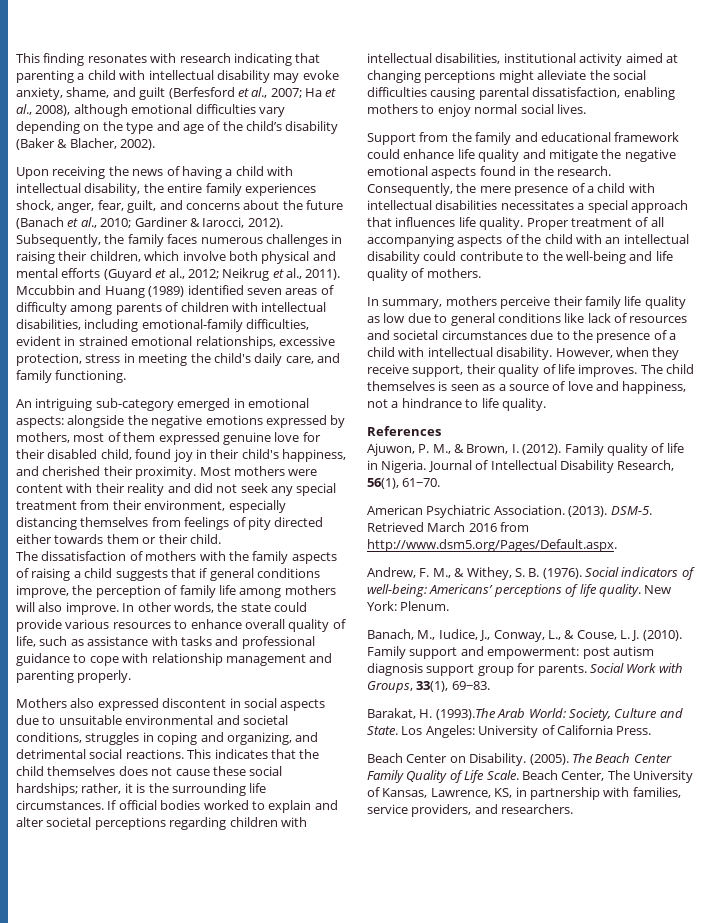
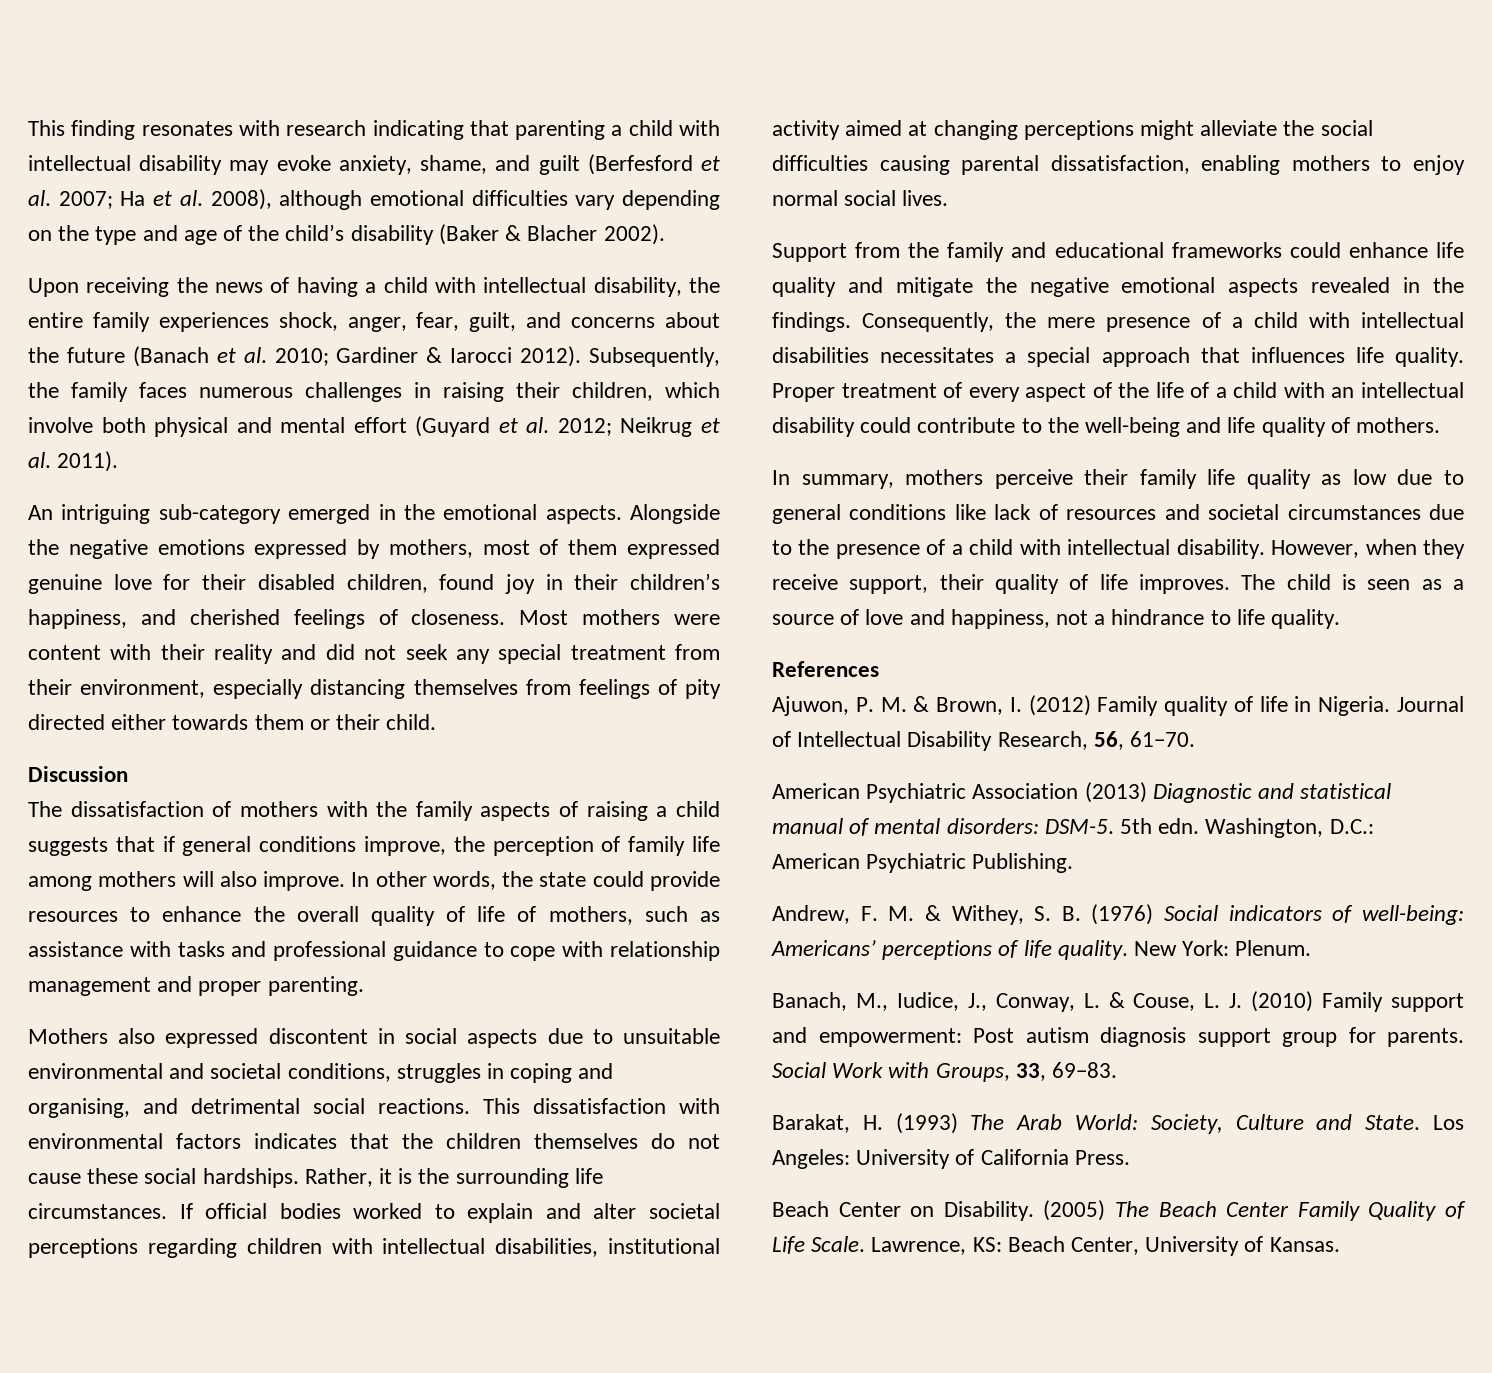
- This finding resonates with research indicating that parenting a child with intellectual disability may evoke anxiety, shame, and guilt (Berfesford et al., 2007; Ha et al., 2008), although emotional difficulties vary depending on the type and age of the child’s disability (Baker & Blacher, 2002).
+ This finding resonates with research indicating that parenting a child with intellectual disability may evoke anxiety, shame, and guilt (Berfesford et al. 2007; Ha et al. 2008), although emotional difficulties vary depending on the type and age of the child’s disability (Baker & Blacher 2002).
- Upon receiving the news of having a child with intellectual disability, the entire family experiences shock, anger, fear, guilt, and concerns about the future (Banach et al., 2010; Gardiner & Iarocci, 2012).
+ Upon receiving the news of having a child with intellectual disability, the entire family experiences shock, anger, fear, guilt, and concerns about the future (Banach et al. 2010; Gardiner & Iarocci 2012).
- Subsequently, the family faces numerous challenges in raising their children, which involve both physical and mental efforts (Guyard et al., 2012; Neikrug et al., 2011). Mccubbin and Huang (1989) identified seven areas of difficulty among parents of children with intellectual disabilities, including emotional-family difficulties, evident in strained emotional relationships, excessive protection, stress in meeting the child's daily care, and family functioning.
+ Subsequently, the family faces numerous challenges in raising their children, which involve both physical and mental effort (Guyard et al. 2012; Neikrug et al. 2011).
- An intriguing sub-category emerged in emotional aspects: alongside the negative emotions expressed by mothers, most of them expressed genuine love for their disabled child, found joy in their child's happiness, and cherished their proximity.
+ An intriguing sub-category emerged in the emotional aspects. Alongside the negative emotions expressed by mothers, most of them expressed genuine love for their disabled children, found joy in their children’s happiness, and cherished feelings of closeness.
+ Discussion
- In other words, the state could provide various resources to enhance overall quality of life, such as assistance with tasks and professional guidance to cope with relationship management and parenting properly.
+ In other words, the state could provide resources to enhance the overall quality of life of mothers, such as assistance with tasks and professional guidance to cope with relationship management and proper parenting.
- Mothers also expressed discontent in social aspects due to unsuitable environmental and societal conditions, struggles in coping and organizing, and detrimental social reactions.
+ Mothers also expressed discontent in social aspects due to unsuitable environmental and societal conditions, struggles in coping and organising, and detrimental social reactions.
- This indicates that the child themselves does not cause these social hardships; rather, it is the surrounding life circumstances.
+ This dissatisfaction with environmental factors indicates that the children themselves do not cause these social hardships. Rather, it is the surrounding life circumstances.
- Support from the family and educational framework could enhance life quality and mitigate the negative emotional aspects found in the research.
+ Support from the family and educational frameworks could enhance life quality and mitigate the negative emotional aspects revealed in the findings.
- Proper treatment of all accompanying aspects of the child with an intellectual disability could contribute to the well-being and life quality of mothers.
+ Proper treatment of every aspect of the life of a child with an intellectual disability could contribute to the well-being and life quality of mothers.
- The child themselves is seen as a source of love and happiness, not a hindrance to life quality.
+ The child is seen as a source of love and happiness, not a hindrance to life quality.
- Ajuwon, P. M., & Brown, I. (2012). Family quality of life in Nigeria.
+ Ajuwon, P. M. & Brown, I. (2012) Family quality of life in Nigeria.
- Journal of Intellectual Disability Research, 56(1), 61−70.
+ Journal of Intellectual Disability Research, 56, 61−70.
- American Psychiatric Association. (2013). DSM-5. Retrieved March 2016 from http://www.dsm5.org/Pages/Default.aspx.
+ American Psychiatric Association (2013) Diagnostic and statistical manual of mental disorders: DSM-5. 5th edn. Washington, D.C.: American Psychiatric Publishing.
- Andrew, F. M., & Withey, S. B. (1976). Social indicators of well-being: Americans’ perceptions of life quality.
+ Andrew, F. M. & Withey, S. B. (1976) Social indicators of well-being: Americans’ perceptions of life quality.
- Banach, M., Iudice, J., Conway, L., & Couse, L. J. (2010). Family support and empowerment: post autism diagnosis support group for parents.
+ Banach, M., Iudice, J., Conway, L. & Couse, L. J. (2010) Family support and empowerment: Post autism diagnosis support group for parents.
- Social Work with Groups, 33(1), 69−83.
+ Social Work with Groups, 33, 69−83.
- Barakat, H. (1993).The Arab World: Society, Culture and State.
+ Barakat, H. (1993) The Arab World: Society, Culture and State.
- (2005). The Beach Center Family Quality of Life Scale.
+ (2005) The Beach Center Family Quality of Life Scale.
- Beach Center, The University of Kansas, Lawrence, KS, in partnership with families, service providers, and researchers.
+ Lawrence, KS: Beach Center, University of Kansas.

